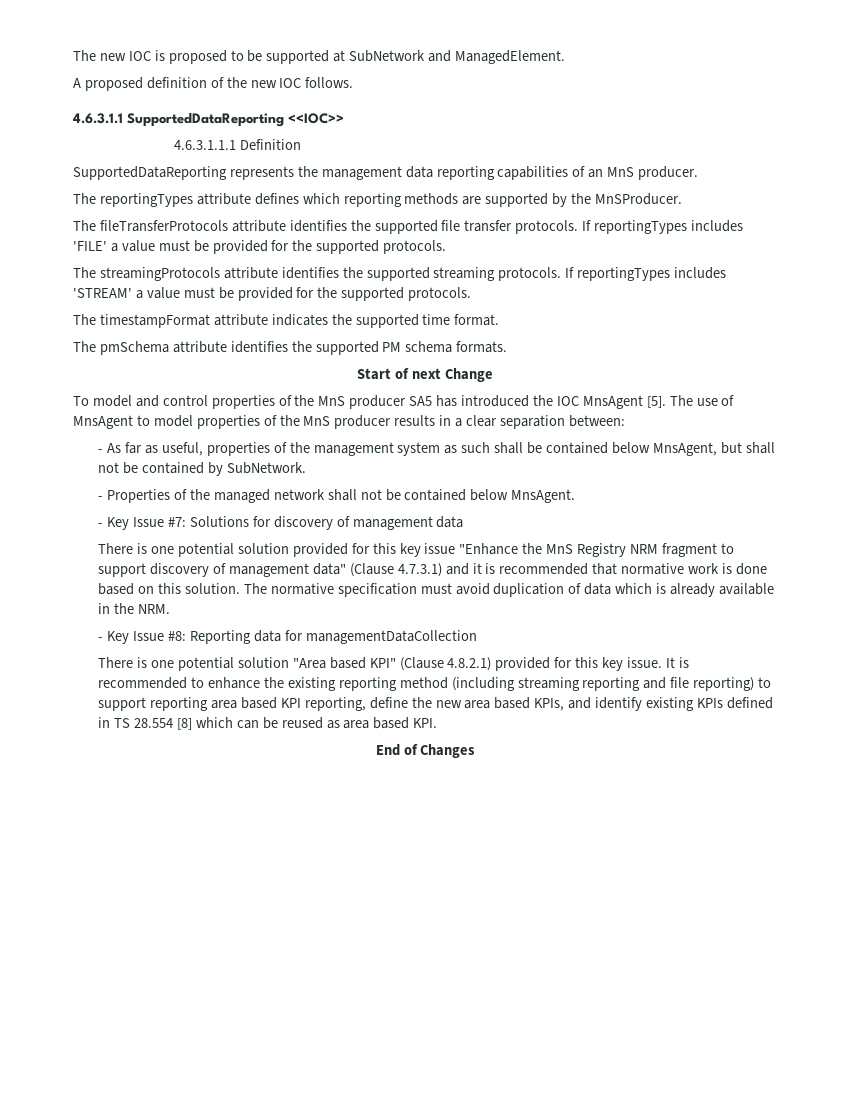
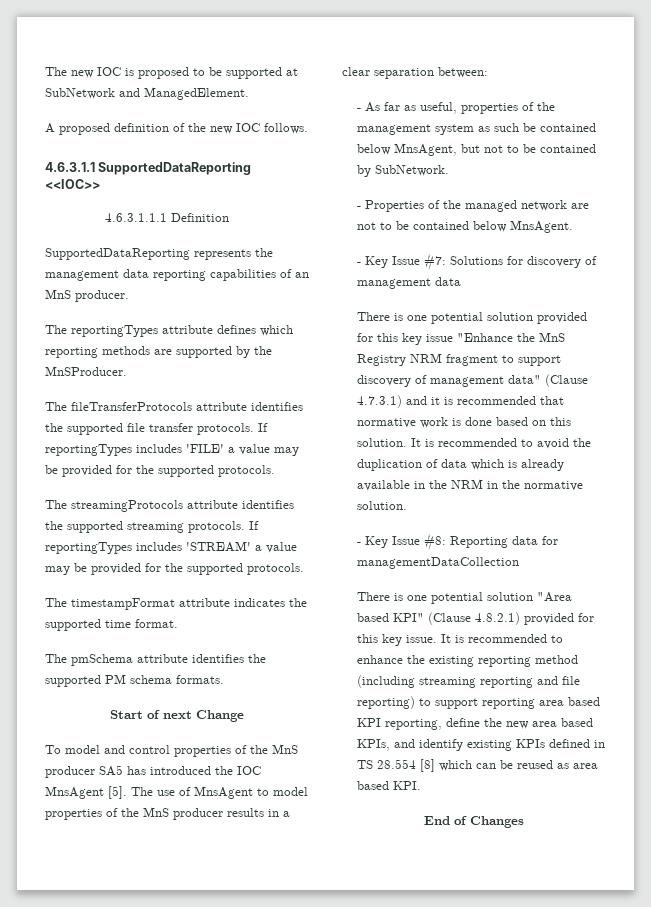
- If reportingTypes includes 'FILE' a value must be provided for the supported protocols.
+ If reportingTypes includes 'FILE' a value may be provided for the supported protocols.
- If reportingTypes includes 'STREAM' a value must be provided for the supported protocols.
+ If reportingTypes includes 'STREAM' a value may be provided for the supported protocols.
- - As far as useful, properties of the management system as such shall be contained below MnsAgent, but shall not be contained by SubNetwork.
+ - As far as useful, properties of the management system as such be contained below MnsAgent, but not to be contained by SubNetwork.
- - Properties of the managed network shall not be contained below MnsAgent.
+ - Properties of the managed network are not to be contained below MnsAgent.
- The normative specification must avoid duplication of data which is already available in the NRM.
+ It is recommended to avoid the duplication of data which is already available in the NRM in the normative solution.

